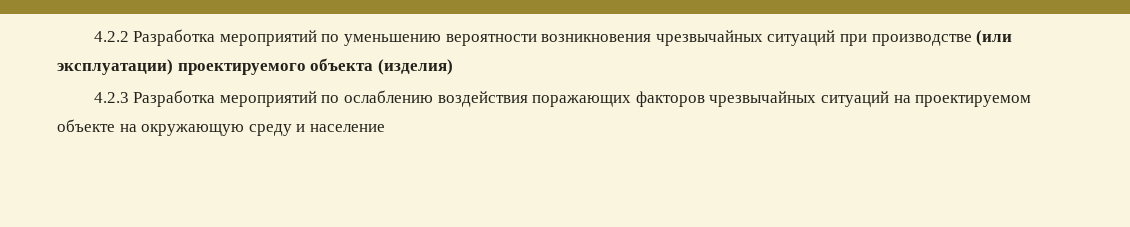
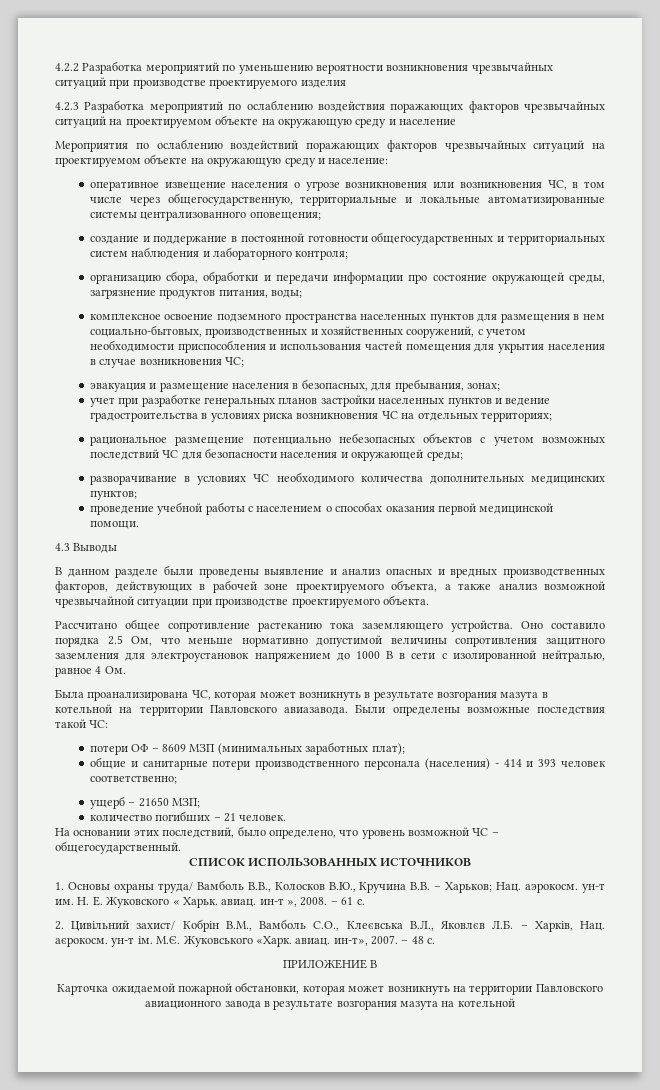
- 4.2.2 Разработка мероприятий по уменьшению вероятности возникновения чрезвычайных ситуаций при производстве (или эксплуатации) проектируемого объекта (изделия)
+ 4.2.2 Разработка мероприятий по уменьшению вероятности возникновения чрезвычайных ситуаций при производстве проектируемого изделия
+ Мероприятия по ослаблению воздействий поражающих факторов чрезвычайных ситуаций на проектируемом объекте на окружающую среду и население:
+ оперативное извещение населения о угрозе возникновения или возникновения ЧС, в том числе через общегосударственную, территориальные и локальные автоматизированные системы централизованного оповещения;
+ создание и поддержание в постоянной готовности общегосударственных и территориальных систем наблюдения и лабораторного контроля;
+ организацию сбора, обработки и передачи информации про состояние окружающей среды, загрязнение продуктов питания, воды;
+ комплексное освоение подземного пространства населенных пунктов для размещения в нем социально-бытовых, производственных и хозяйственных сооружений, с учетом необходимости приспособления и использования частей помещения для укрытия населения в случае возникновения ЧС;
+ эвакуация и размещение населения в безопасных, для пребывания, зонах;
+ учет при разработке генеральных планов застройки населенных пунктов и ведение градостроительства в условиях риска возникновения ЧС на отдельных территориях;
+ рациональное размещение потенциально небезопасных объектов с учетом возможных последствий ЧС для безопасности населения и окружающей среды;
+ разворачивание в условиях ЧС необходимого количества дополнительных медицинских пунктов;
+ проведение учебной работы с населением о способах оказания первой медицинской помощи.
+ 4.3 Выводы
+ В данном разделе были проведены выявление и анализ опасных и вредных производственных факторов, действующих в рабочей зоне проектируемого объекта, а также анализ возможной чрезвычайной ситуации при производстве проектируемого объекта.
+ Рассчитано общее сопротивление растеканию тока заземляющего устройства. Оно составило порядка 2.5 Ом, что меньше нормативно допустимой величины сопротивления защитного заземления для электроустановок напряжением до 1000 В в сети с изолированной нейтралью, равное 4 Ом.
+ Была проанализирована ЧС, которая может возникнуть в результате возгорания мазута в котельной на территории Павловского авиазавода. Были определены возможные последствия такой ЧС:
+ потери ОФ – 8609 МЗП (минимальных заработных плат);
+ общие и санитарные потери производственного персонала (населения) - 414 и 393 человек соответственно;
+ ущерб – 21650 МЗП;
+ количество погибших – 21 человек.
+ На основании этих последствий, было определено, что уровень возможной ЧС – общегосударственный.
+ СПИСОК ИСПОЛЬЗОВАННЫХ ИСТОЧНИКОВ
+ 1. Основы охраны труда/ Вамболь В.В., Колосков В.Ю., Кручина В.В. – Харьков; Нац. аэрокосм. ун-т им. Н. Е. Жуковского « Харьк. авиац. ин-т », 2008. – 61 с.
+ 2. Цивільний захист/ Кобрін В.М., Вамболь С.О., Клеєвська В.Л., Яковлєв Л.Б. – Харків, Нац. аєрокосм. ун-т ім. М.Є. Жуковського «Харк. авиац. ин-т», 2007. – 48 с.
+ ПРИЛОЖЕНИЕ В
+ Карточка ожидаемой пожарной обстановки, которая может возникнуть на территории Павловского авиационного завода в результате возгорания мазута на котельной

